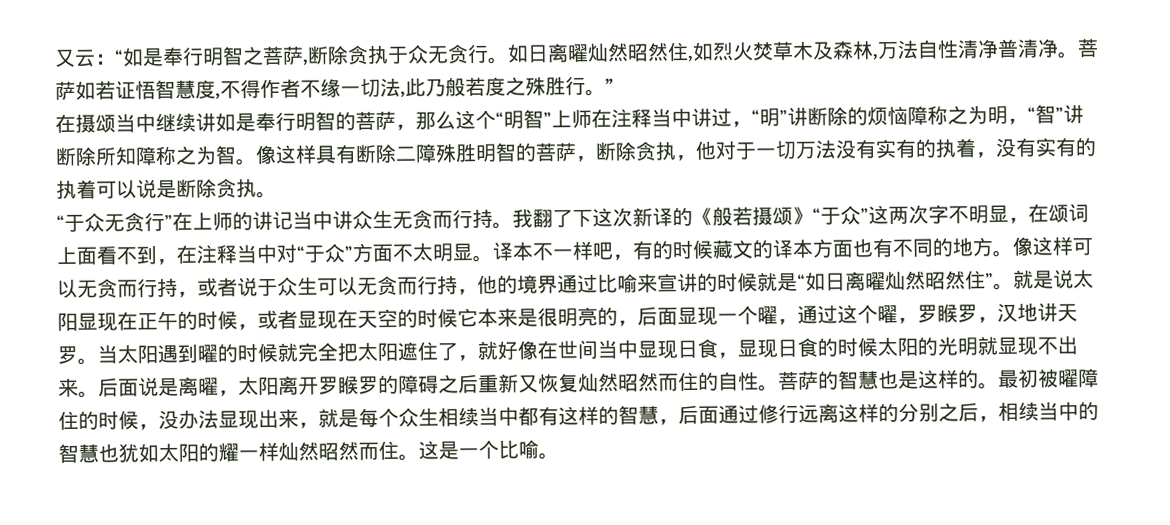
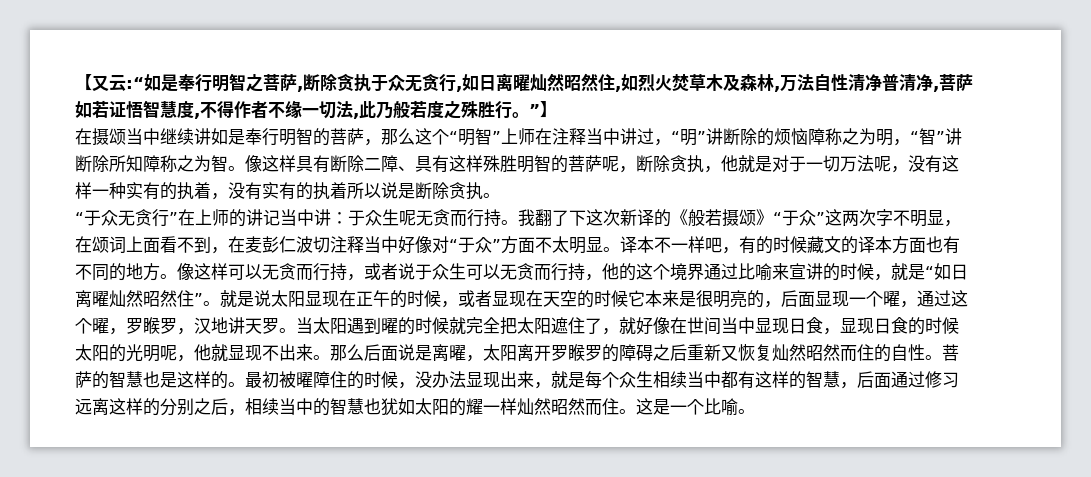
- 又云：“如是奉行明智之菩萨,断除贪执于众无贪行。如日离曜灿然昭然住,如烈火焚草木及森林,万法自性清净普清净。菩萨如若证悟智慧度,不得作者不缘一切法,此乃般若度之殊胜行。”
+ 【又云:“如是奉行明智之菩萨,断除贪执于众无贪行,如日离曜灿然昭然住,如烈火焚草木及森林,万法自性清净普清净,菩萨如若证悟智慧度,不得作者不缘一切法,此乃般若度之殊胜行。”】
- 像这样具有断除二障殊胜明智的菩萨，断除贪执，他对于一切万法没有实有的执着，没有实有的执着可以说是断除贪执。
+ 像这样具有断除二障、具有这样殊胜明智的菩萨呢，断除贪执，他就是对于一切万法呢，没有这样一种实有的执着，没有实有的执着所以说是断除贪执。
- “于众无贪行”在上师的讲记当中讲众生无贪而行持。
+ “于众无贪行”在上师的讲记当中讲：于众生呢无贪而行持。
- 我翻了下这次新译的《般若摄颂》“于众”这两次字不明显，在颂词上面看不到，在注释当中对“于众”方面不太明显。
+ 我翻了下这次新译的《般若摄颂》“于众”这两次字不明显，在颂词上面看不到，在麦彭仁波切注释当中好像对“于众”方面不太明显。
- 像这样可以无贪而行持，或者说于众生可以无贪而行持，他的境界通过比喻来宣讲的时候就是“如日离曜灿然昭然住”。
+ 像这样可以无贪而行持，或者说于众生可以无贪而行持，他的这个境界通过比喻来宣讲的时候，就是“如日离曜灿然昭然住”。
- 当太阳遇到曜的时候就完全把太阳遮住了，就好像在世间当中显现日食，显现日食的时候太阳的光明就显现不出来。
+ 当太阳遇到曜的时候就完全把太阳遮住了，就好像在世间当中显现日食，显现日食的时候太阳的光明呢，他就显现不出来。
- 后面说是离曜，太阳离开罗睺罗的障碍之后重新又恢复灿然昭然而住的自性。
+ 那么后面说是离曜，太阳离开罗睺罗的障碍之后重新又恢复灿然昭然而住的自性。
- 最初被曜障住的时候，没办法显现出来，就是每个众生相续当中都有这样的智慧，后面通过修行远离这样的分别之后，相续当中的智慧也犹如太阳的耀一样灿然昭然而住。
+ 最初被曜障住的时候，没办法显现出来，就是每个众生相续当中都有这样的智慧，后面通过修习远离这样的分别之后，相续当中的智慧也犹如太阳的耀一样灿然昭然而住。

